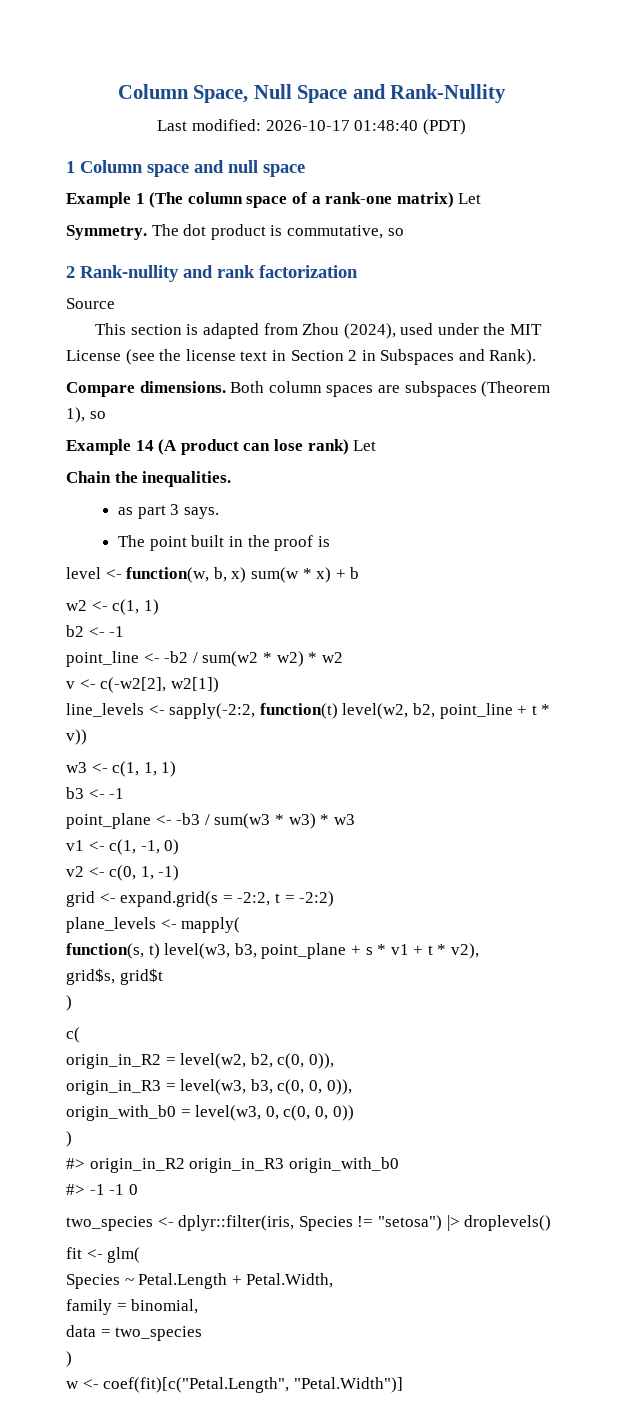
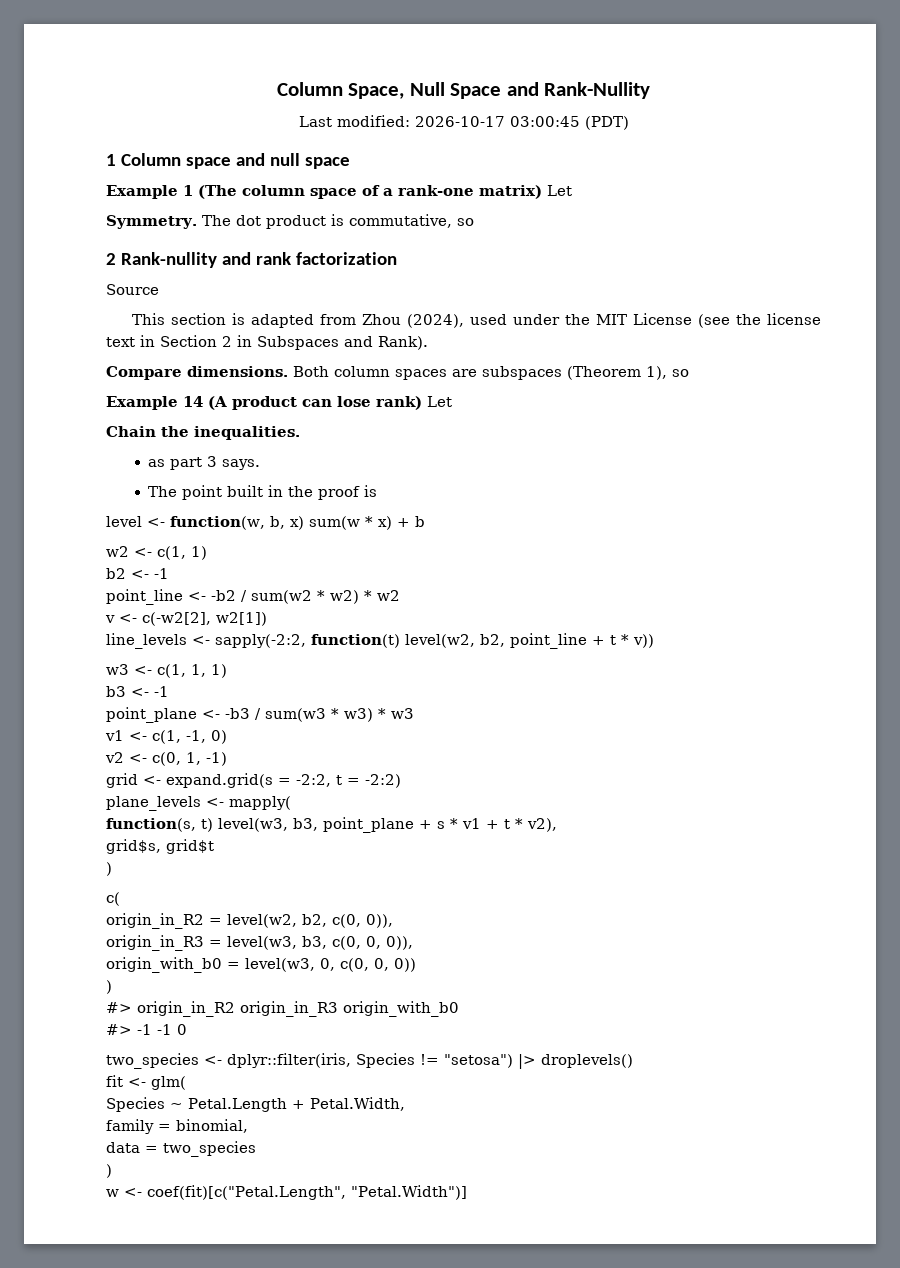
- Last modified: 2026-10-17 01:48:40 (PDT)
+ Last modified: 2026-10-17 03:00:45 (PDT)

